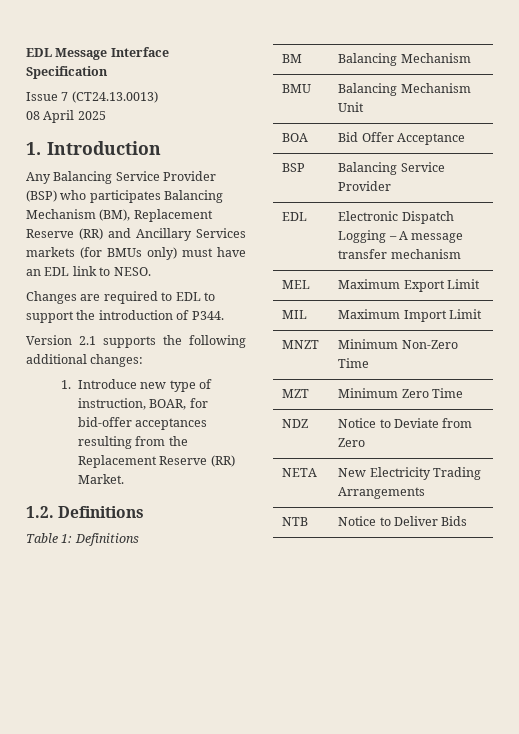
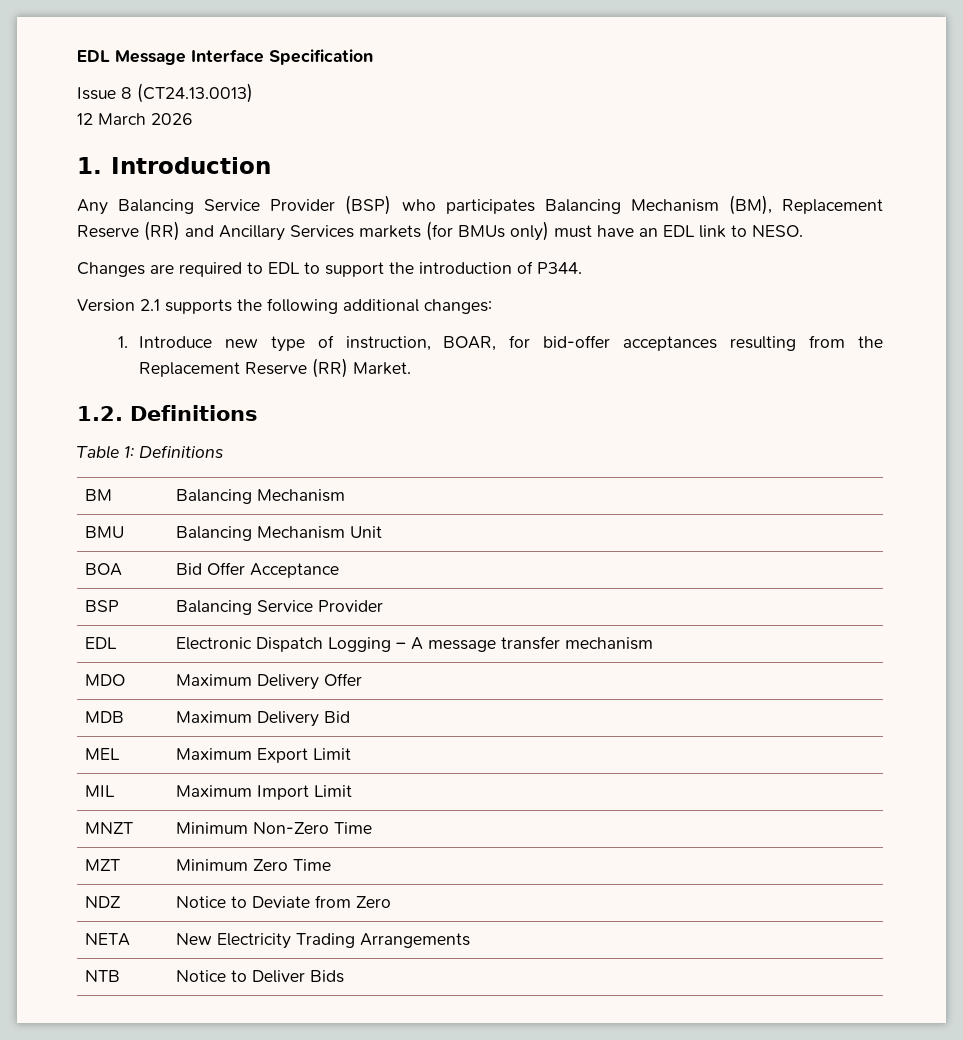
- Issue 7 (CT24.13.0013)
+ Issue 8 (CT24.13.0013)
- 08 April 2025
+ 12 March 2026
+ MDO | Maximum Delivery Offer
+ MDB | Maximum Delivery Bid

